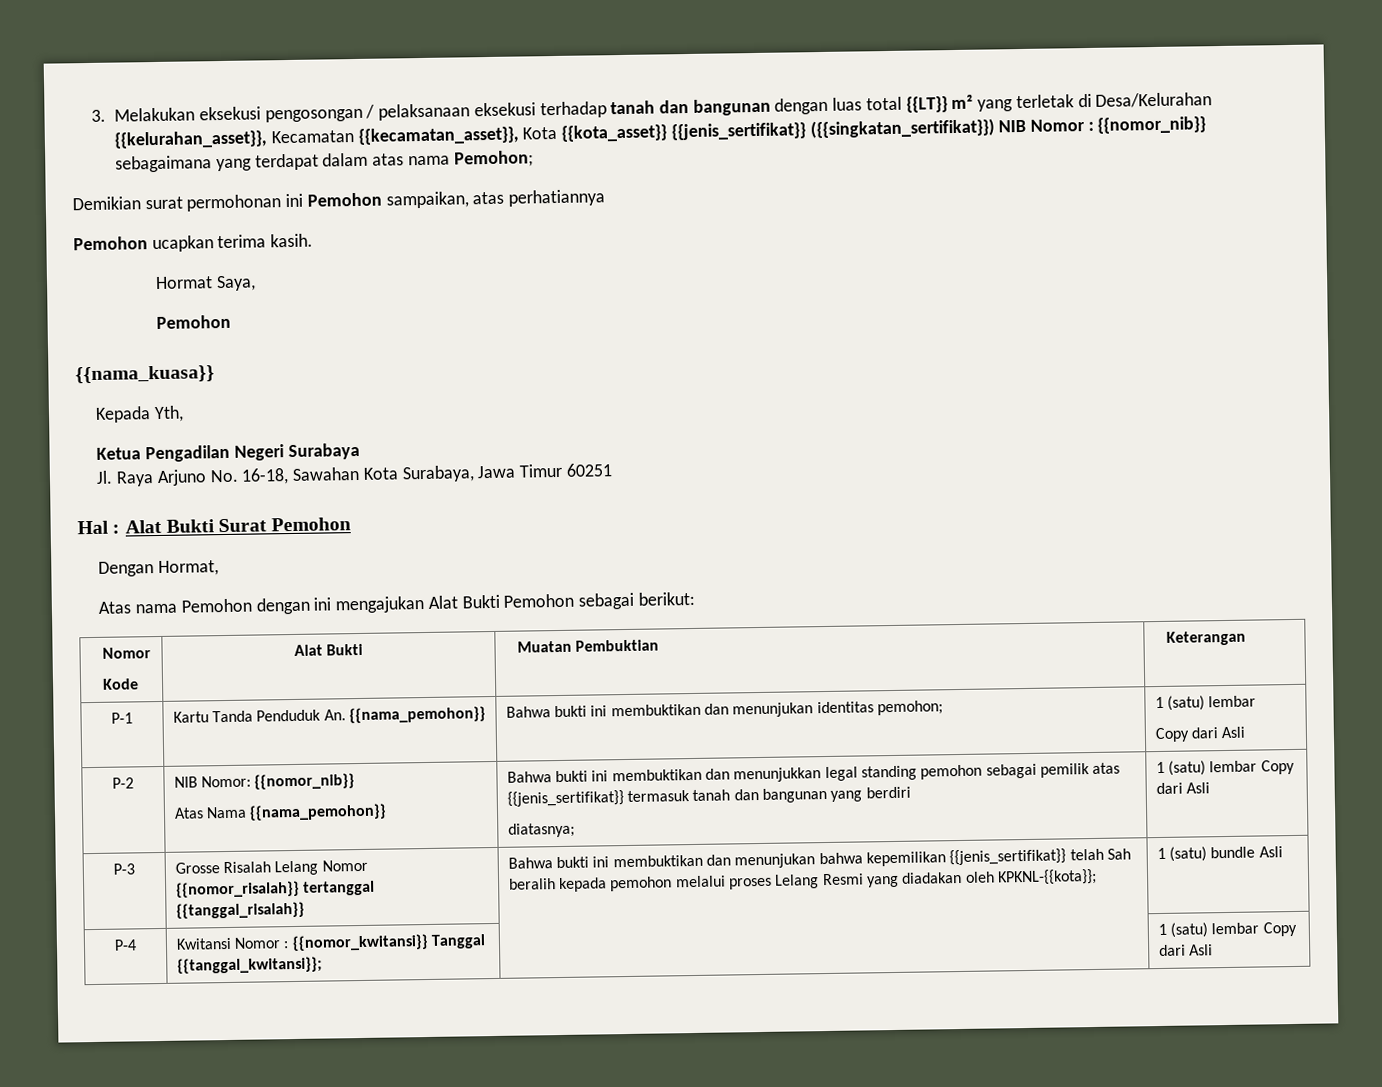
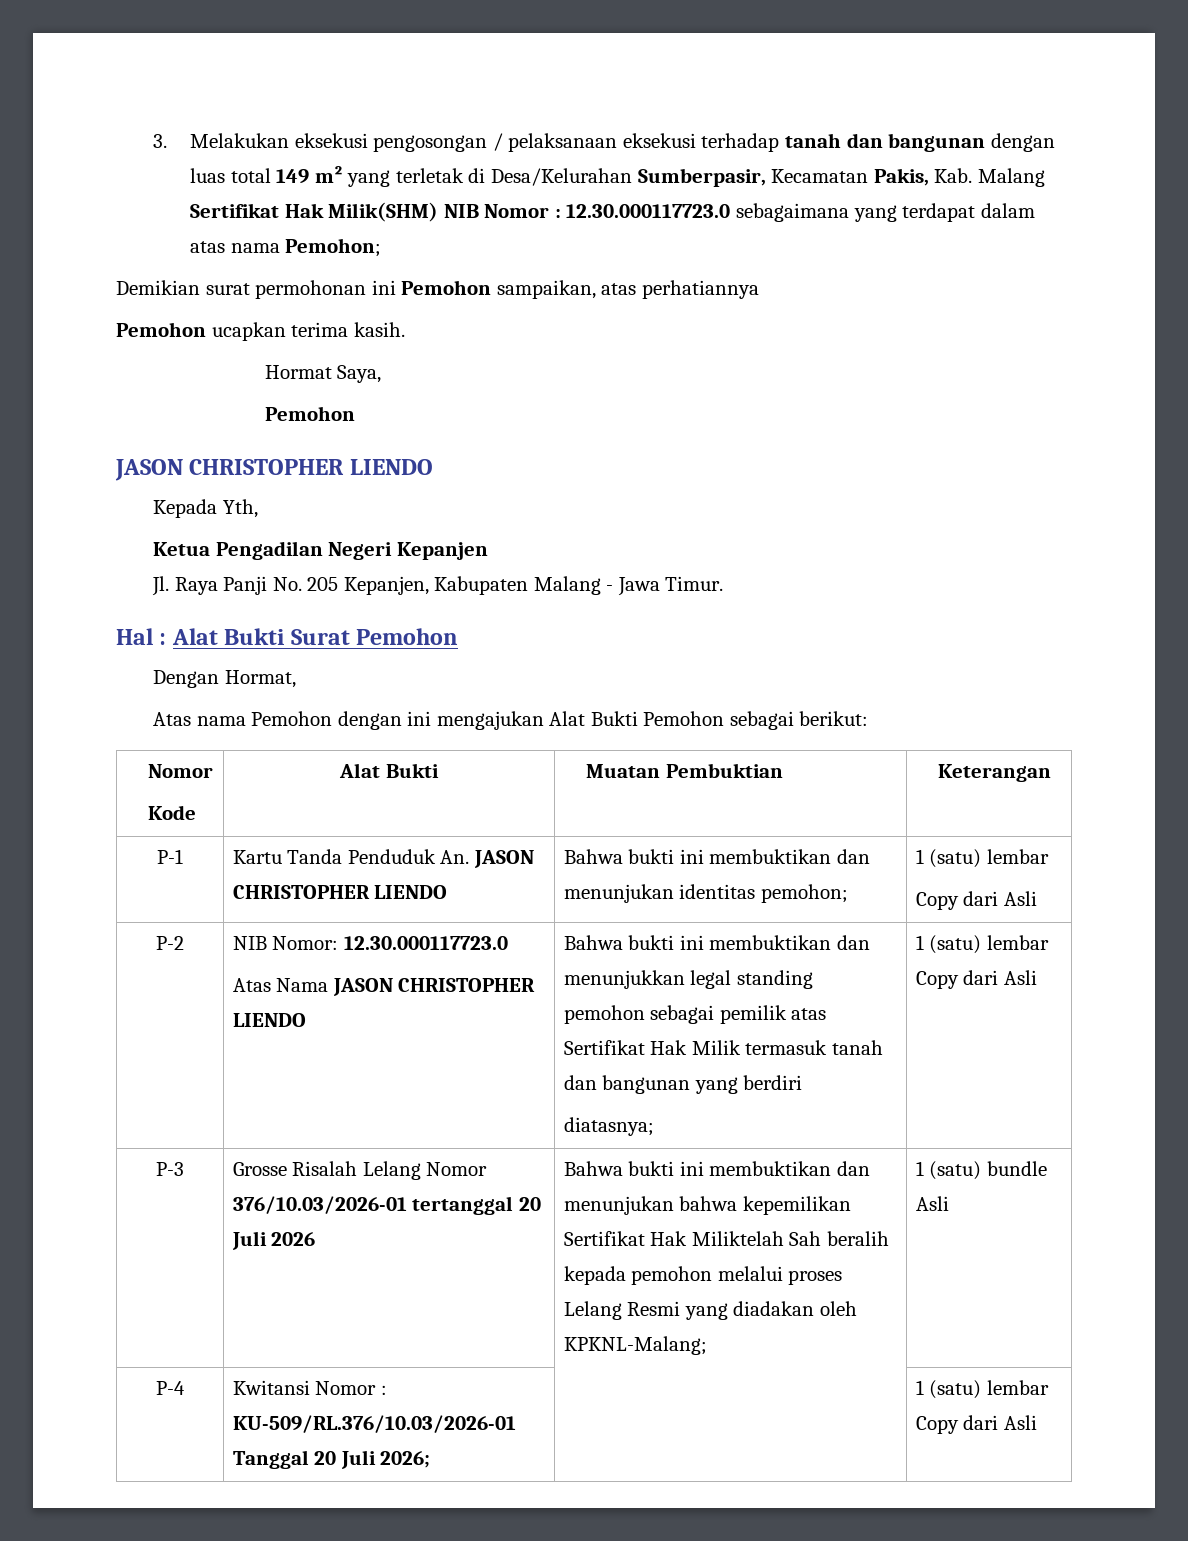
- 3. Melakukan eksekusi pengosongan / pelaksanaan eksekusi terhadap tanah dan bangunan dengan luas total {{LT}} m² yang terletak di Desa/Kelurahan {{kelurahan_asset}}, Kecamatan {{kecamatan_asset}}, Kota {{kota_asset}} {{jenis_sertifikat}} ({{singkatan_sertifikat}}) NIB Nomor : {{nomor_nib}} sebagaimana yang terdapat dalam atas nama Pemohon;
+ 3. Melakukan eksekusi pengosongan / pelaksanaan eksekusi terhadap tanah dan bangunan dengan luas total 149 m² yang terletak di Desa/Kelurahan Sumberpasir, Kecamatan Pakis, Kab. Malang Sertifikat Hak Milik(SHM) NIB Nomor : 12.30.000117723.0 sebagaimana yang terdapat dalam atas nama Pemohon;
  Hormat Saya,
  Pemohon
- {{nama_kuasa}}
+ JASON CHRISTOPHER LIENDO
- Ketua Pengadilan Negeri Surabaya
+ Ketua Pengadilan Negeri Kepanjen
- Jl. Raya Arjuno No. 16-18, Sawahan Kota Surabaya, Jawa Timur 60251
+ Jl. Raya Panji No. 205 Kepanjen, Kabupaten Malang - Jawa Timur.
- P-1 | Kartu Tanda Penduduk An. {{nama_pemohon}} | Bahwa bukti ini membuktikan dan menunjukan identitas pemohon; | 1 (satu) lembar
+ P-1 | Kartu Tanda Penduduk An. JASON CHRISTOPHER LIENDO | Bahwa bukti ini membuktikan dan menunjukan identitas pemohon; | 1 (satu) lembar
- P-2 | NIB Nomor: {{nomor_nib}}
- Atas Nama {{nama_pemohon}} | Bahwa bukti ini membuktikan dan menunjukkan legal standing pemohon sebagai pemilik atas {{jenis_sertifikat}} termasuk tanah dan bangunan yang berdiri
+ P-2 | NIB Nomor: 12.30.000117723.0
+ Atas Nama JASON CHRISTOPHER LIENDO | Bahwa bukti ini membuktikan dan menunjukkan legal standing pemohon sebagai pemilik atas Sertifikat Hak Milik termasuk tanah dan bangunan yang berdiri
- P-3 | Grosse Risalah Lelang Nomor {{nomor_risalah}} tertanggal {{tanggal_risalah}} | Bahwa bukti ini membuktikan dan menunjukan bahwa kepemilikan {{jenis_sertifikat}} telah Sah beralih kepada pemohon melalui proses Lelang Resmi yang diadakan oleh KPKNL-{{kota}}; | 1 (satu) bundle Asli
+ P-3 | Grosse Risalah Lelang Nomor 376/10.03/2026-01 tertanggal 20 Juli 2026 | Bahwa bukti ini membuktikan dan menunjukan bahwa kepemilikan Sertifikat Hak Miliktelah Sah beralih kepada pemohon melalui proses Lelang Resmi yang diadakan oleh KPKNL-Malang; | 1 (satu) bundle Asli
- P-4 | Kwitansi Nomor : {{nomor_kwitansi}} Tanggal {{tanggal_kwitansi}}; | | 1 (satu) lembar Copy dari Asli
+ P-4 | Kwitansi Nomor : KU-509/RL.376/10.03/2026-01 Tanggal 20 Juli 2026; | | 1 (satu) lembar Copy dari Asli

